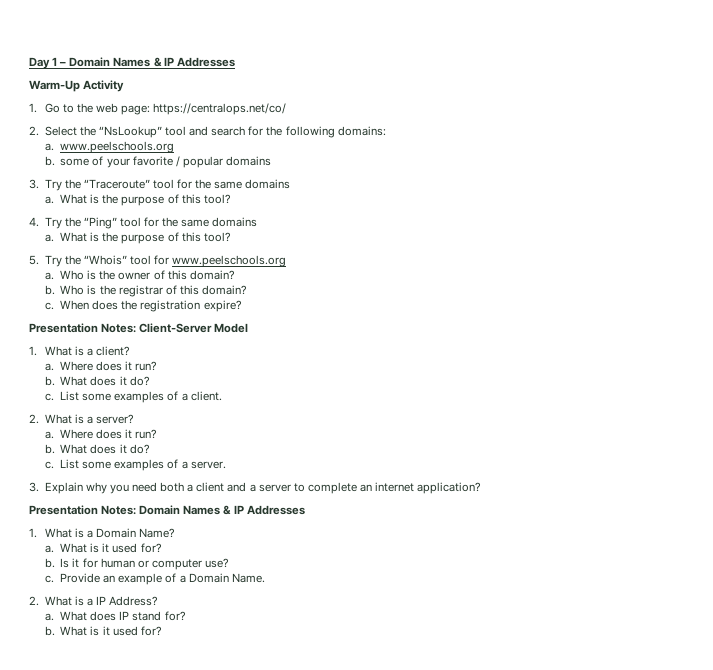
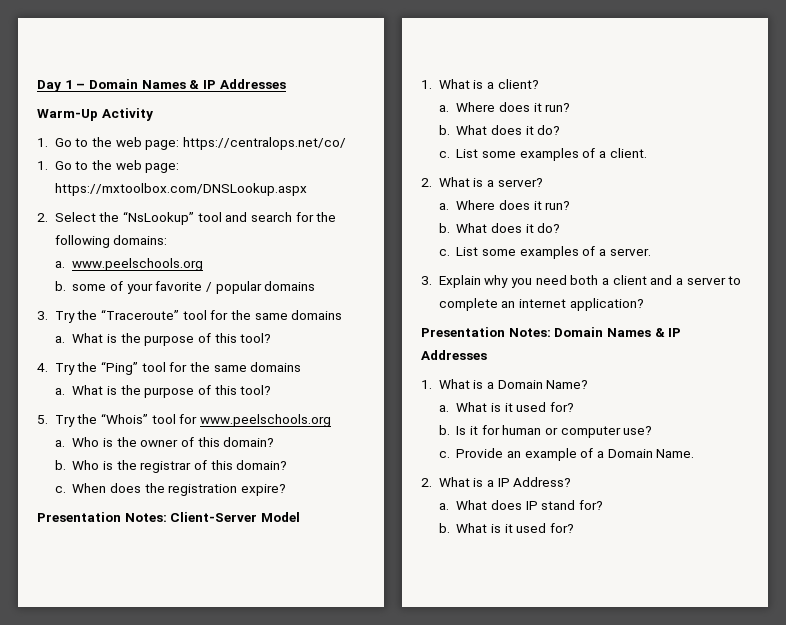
+ 1. Go to the web page: https://mxtoolbox.com/DNSLookup.aspx

